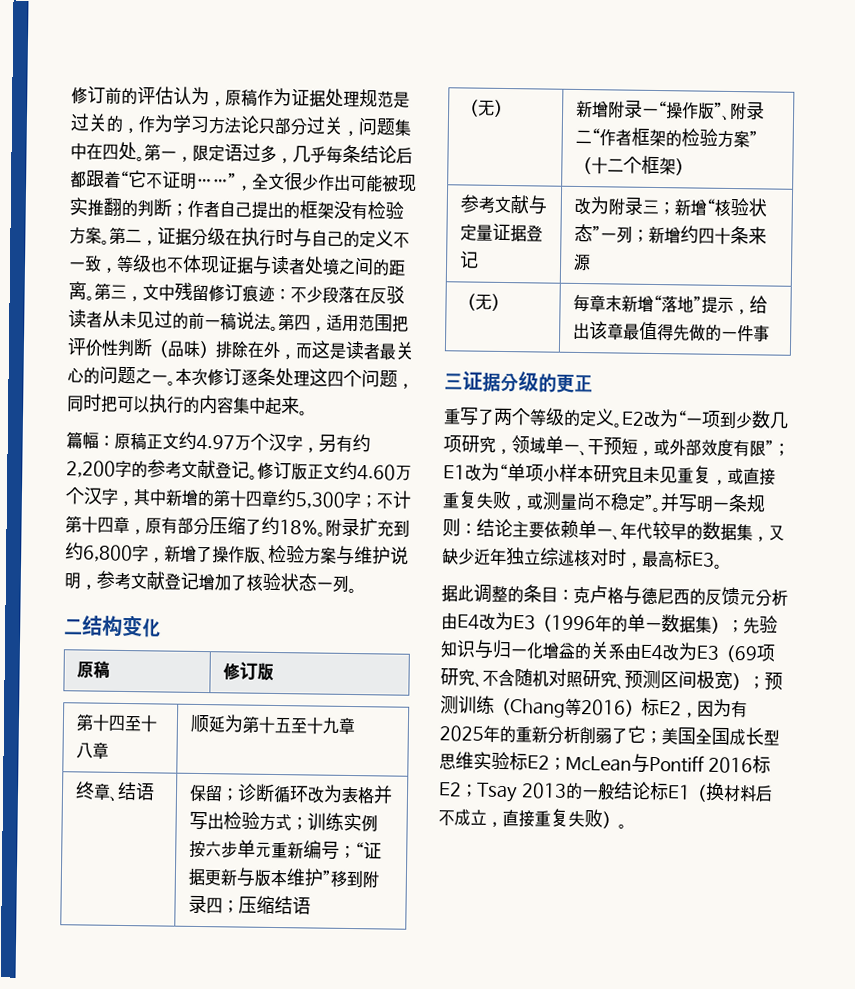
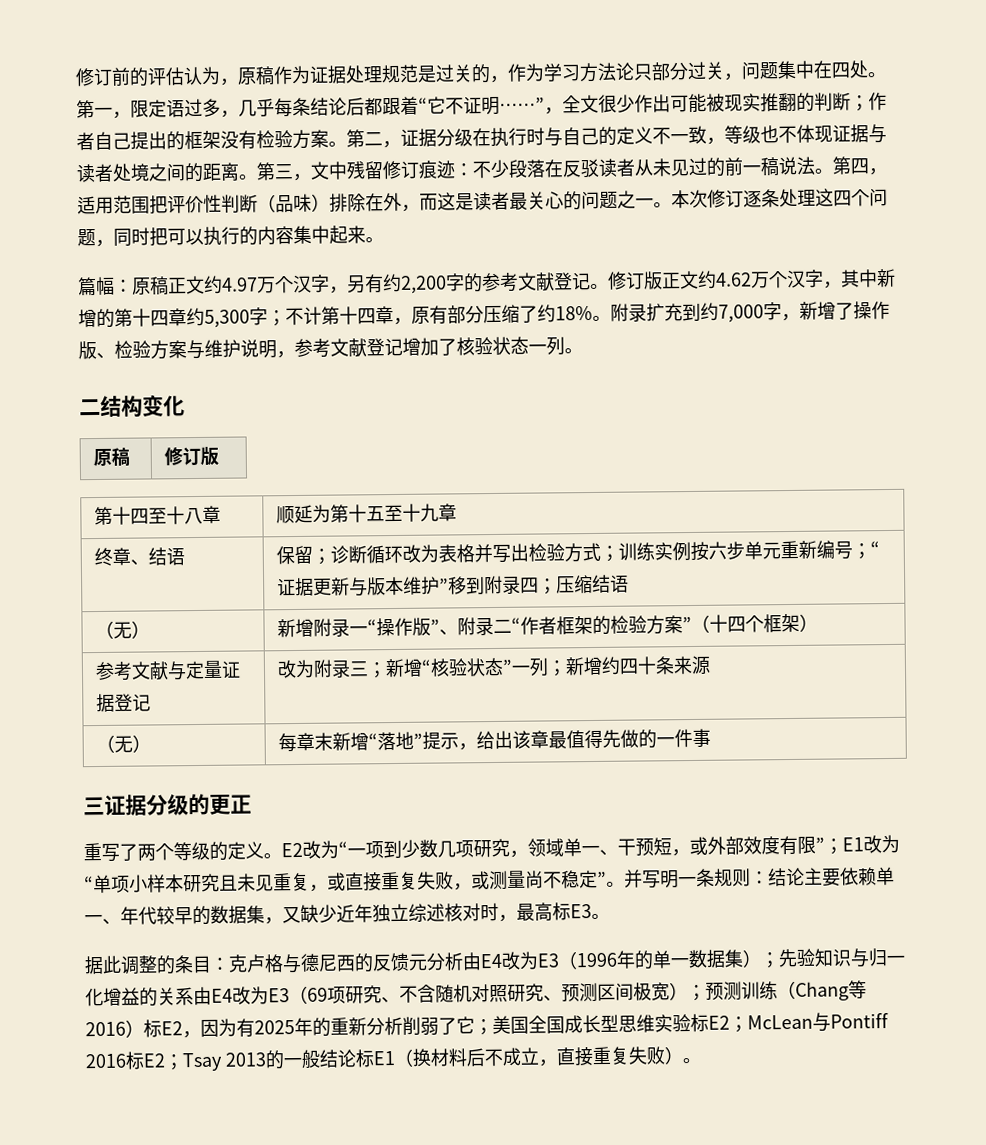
- 修订版正文约4.60万个汉字，其中新增的第十四章约5,300字；不计第十四章，原有部分压缩了约18%。
+ 修订版正文约4.62万个汉字，其中新增的第十四章约5,300字；不计第十四章，原有部分压缩了约18%。
- 附录扩充到约6,800字，新增了操作版、检验方案与维护说明，参考文献登记增加了核验状态一列。
+ 附录扩充到约7,000字，新增了操作版、检验方案与维护说明，参考文献登记增加了核验状态一列。
- （无） | 新增附录一“操作版”、附录二“作者框架的检验方案”（十二个框架）
+ （无） | 新增附录一“操作版”、附录二“作者框架的检验方案”（十四个框架）

